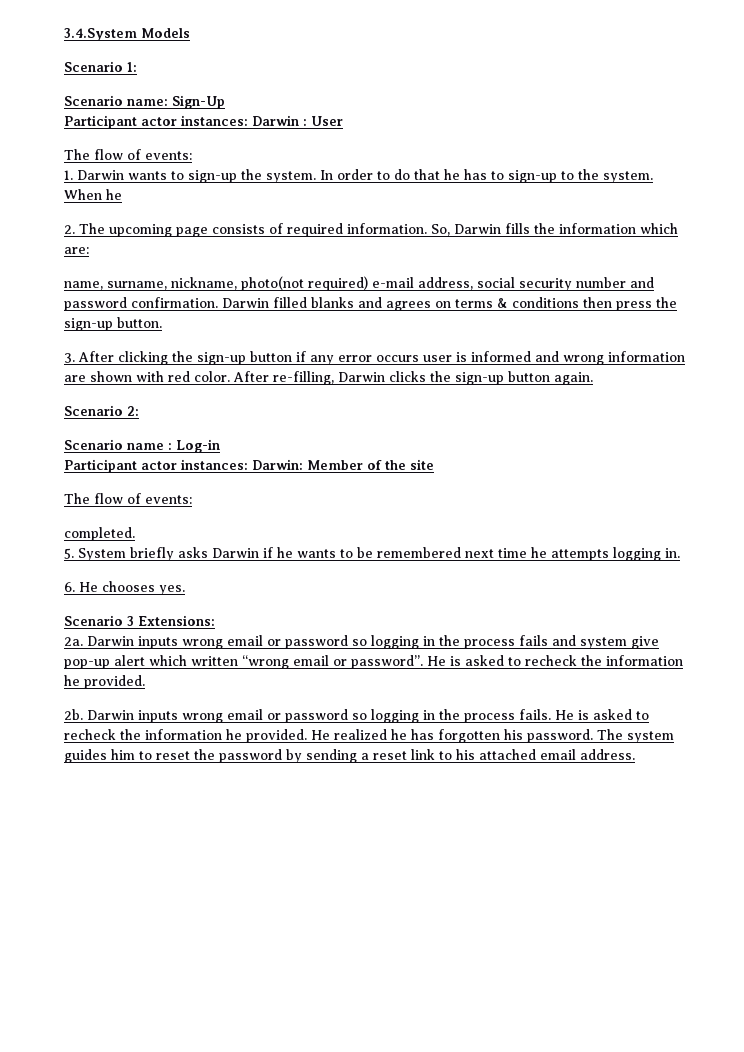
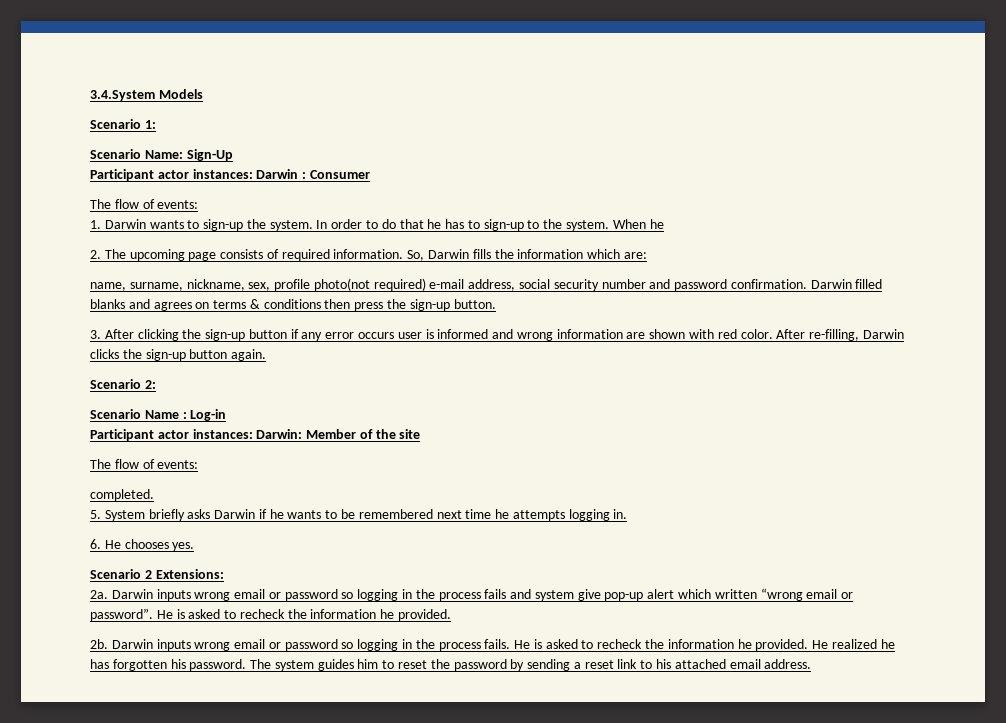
- Scenario name: Sign-Up
+ Scenario Name: Sign-Up
- Participant actor instances: Darwin : User
+ Participant actor instances: Darwin : Consumer
- name, surname, nickname, photo(not required) e-mail address, social security number and password confirmation.
+ name, surname, nickname, sex, profile photo(not required) e-mail address, social security number and password confirmation.
- Scenario name : Log-in
+ Scenario Name : Log-in
- Scenario 3 Extensions:
+ Scenario 2 Extensions:

